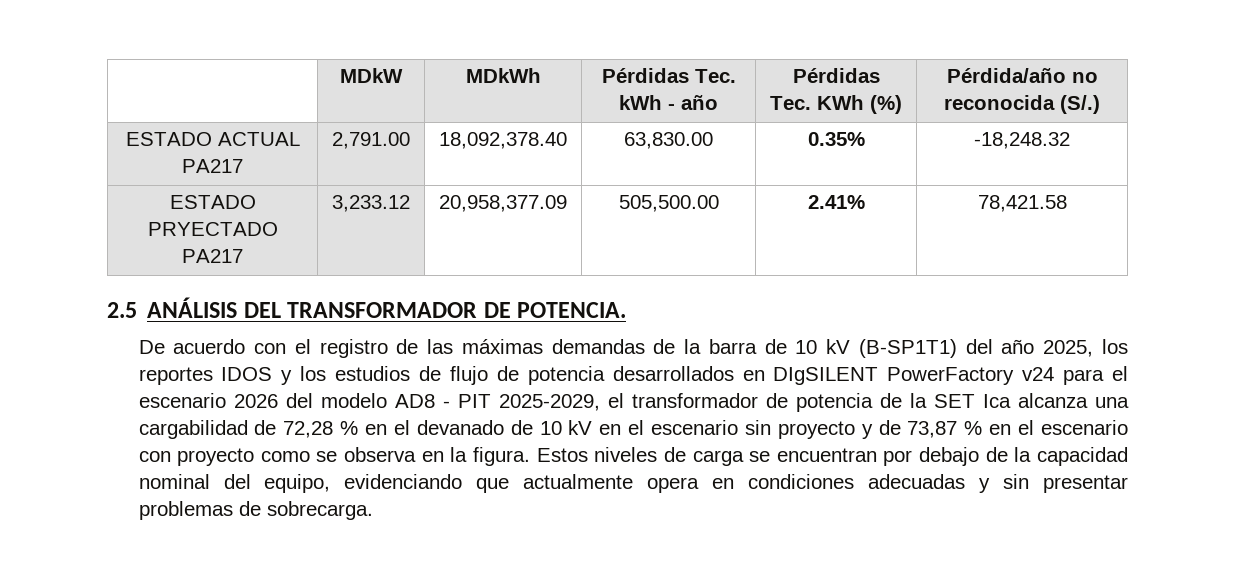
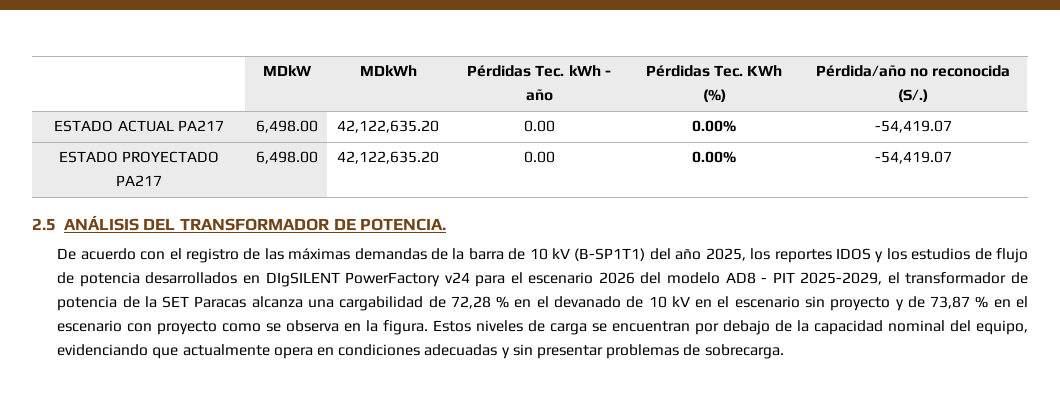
- ESTADO ACTUAL PA217 | 2,791.00 | 18,092,378.40 | 63,830.00 | 0.35% | -18,248.32
- ESTADO PRYECTADO PA217 | 3,233.12 | 20,958,377.09 | 505,500.00 | 2.41% | 78,421.58
+ ESTADO ACTUAL PA217 | 6,498.00 | 42,122,635.20 | 0.00 | 0.00% | -54,419.07
+ ESTADO PROYECTADO PA217 | 6,498.00 | 42,122,635.20 | 0.00 | 0.00% | -54,419.07
- De acuerdo con el registro de las máximas demandas de la barra de 10 kV (B-SP1T1) del año 2025, los reportes IDOS y los estudios de flujo de potencia desarrollados en DIgSILENT PowerFactory v24 para el escenario 2026 del modelo AD8 - PIT 2025-2029, el transformador de potencia de la SET Ica alcanza una cargabilidad de 72,28 % en el devanado de 10 kV en el escenario sin proyecto y de 73,87 % en el escenario con proyecto como se observa en la figura.
+ De acuerdo con el registro de las máximas demandas de la barra de 10 kV (B-SP1T1) del año 2025, los reportes IDOS y los estudios de flujo de potencia desarrollados en DIgSILENT PowerFactory v24 para el escenario 2026 del modelo AD8 - PIT 2025-2029, el transformador de potencia de la SET Paracas alcanza una cargabilidad de 72,28 % en el devanado de 10 kV en el escenario sin proyecto y de 73,87 % en el escenario con proyecto como se observa en la figura.

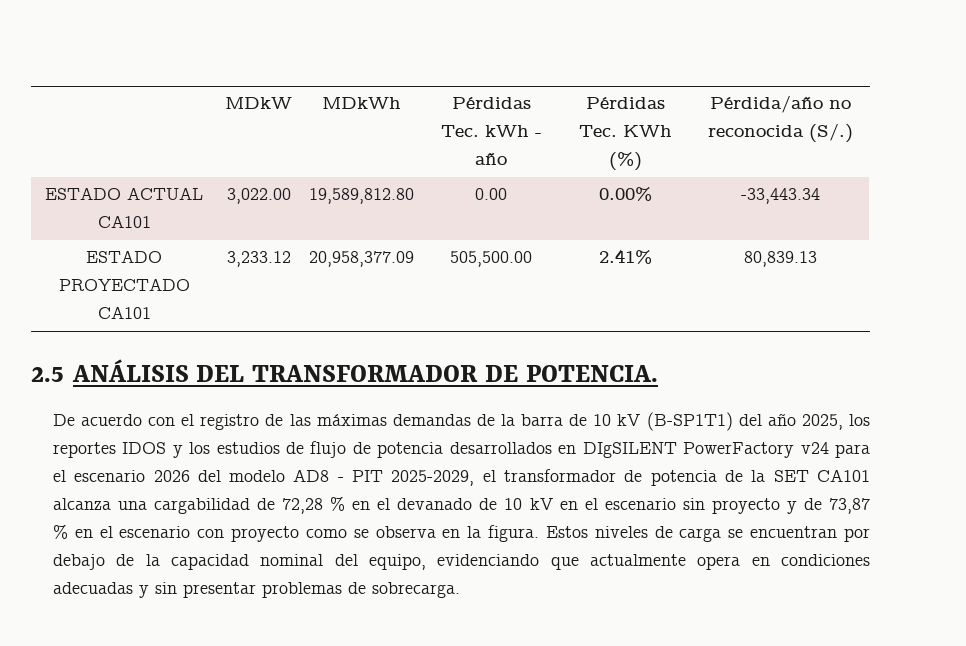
- ESTADO ACTUAL PA217 | 6,498.00 | 42,122,635.20 | 0.00 | 0.00% | -54,419.07
+ ESTADO ACTUAL CA101 | 3,022.00 | 19,589,812.80 | 0.00 | 0.00% | -33,443.34
- ESTADO PROYECTADO PA217 | 6,498.00 | 42,122,635.20 | 0.00 | 0.00% | -54,419.07
+ ESTADO PROYECTADO CA101 | 3,233.12 | 20,958,377.09 | 505,500.00 | 2.41% | 80,839.13
- De acuerdo con el registro de las máximas demandas de la barra de 10 kV (B-SP1T1) del año 2025, los reportes IDOS y los estudios de flujo de potencia desarrollados en DIgSILENT PowerFactory v24 para el escenario 2026 del modelo AD8 - PIT 2025-2029, el transformador de potencia de la SET Paracas alcanza una cargabilidad de 72,28 % en el devanado de 10 kV en el escenario sin proyecto y de 73,87 % en el escenario con proyecto como se observa en la figura.
+ De acuerdo con el registro de las máximas demandas de la barra de 10 kV (B-SP1T1) del año 2025, los reportes IDOS y los estudios de flujo de potencia desarrollados en DIgSILENT PowerFactory v24 para el escenario 2026 del modelo AD8 - PIT 2025-2029, el transformador de potencia de la SET CA101 alcanza una cargabilidad de 72,28 % en el devanado de 10 kV en el escenario sin proyecto y de 73,87 % en el escenario con proyecto como se observa en la figura.

